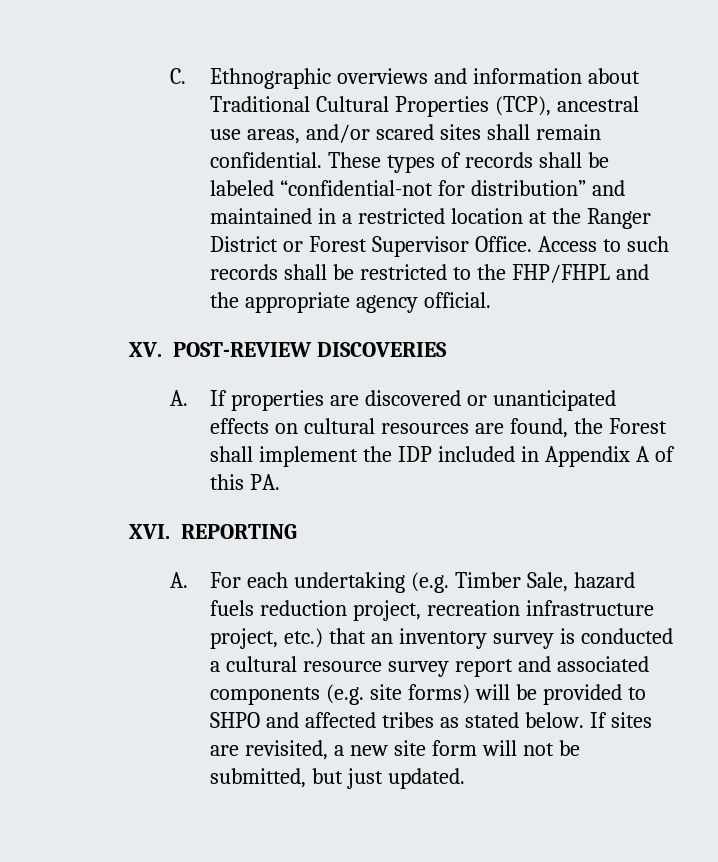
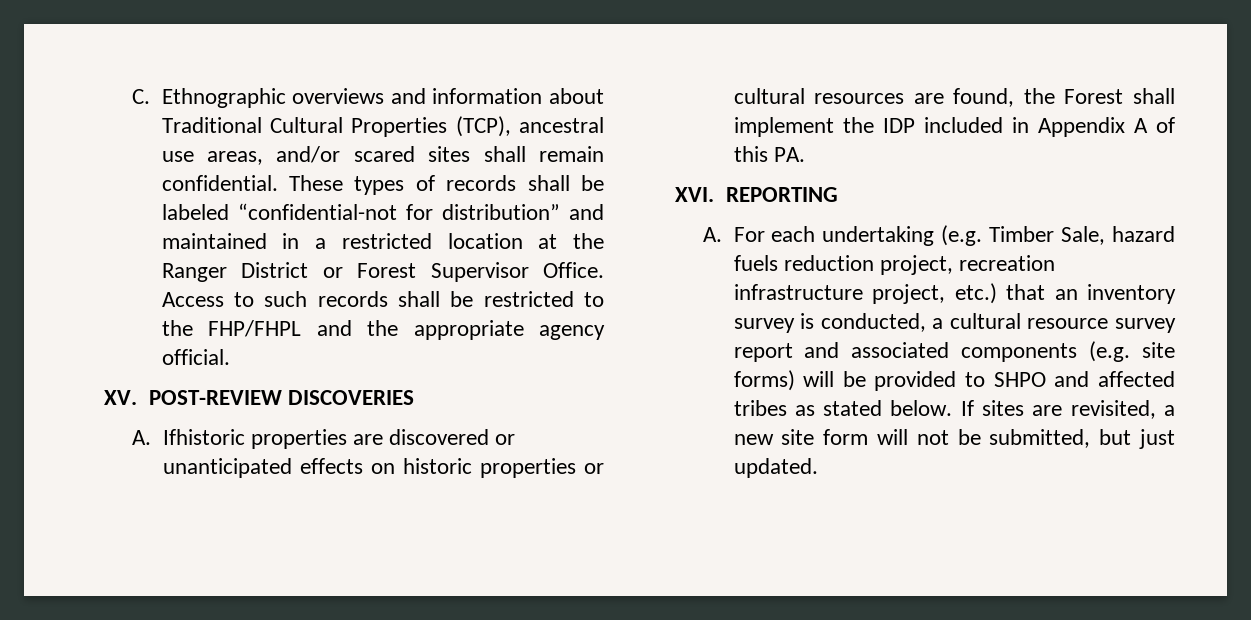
- A. If properties are discovered or unanticipated effects on cultural resources are found, the Forest shall implement the IDP included in Appendix A of this PA.
+ A. Ifhistoric properties are discovered or unanticipated effects on historic properties or cultural resources are found, the Forest shall implement the IDP included in Appendix A of this PA.
- A. For each undertaking (e.g. Timber Sale, hazard fuels reduction project, recreation infrastructure project, etc.) that an inventory survey is conducted a cultural resource survey report and associated components (e.g. site forms) will be provided to SHPO and affected tribes as stated below.
+ A. For each undertaking (e.g. Timber Sale, hazard fuels reduction project, recreation infrastructure project, etc.) that an inventory survey is conducted, a cultural resource survey report and associated components (e.g. site forms) will be provided to SHPO and affected tribes as stated below.

